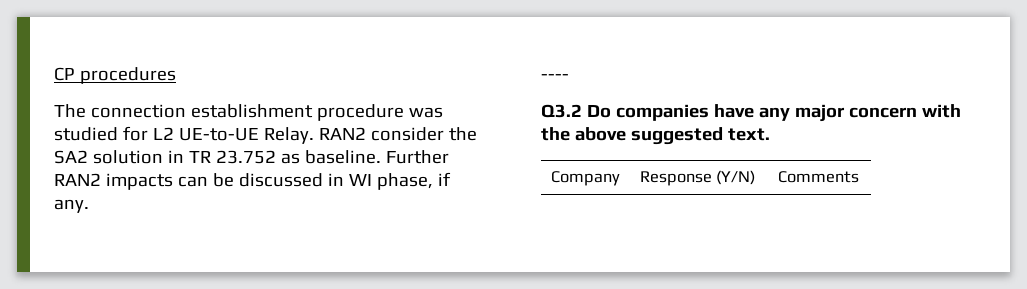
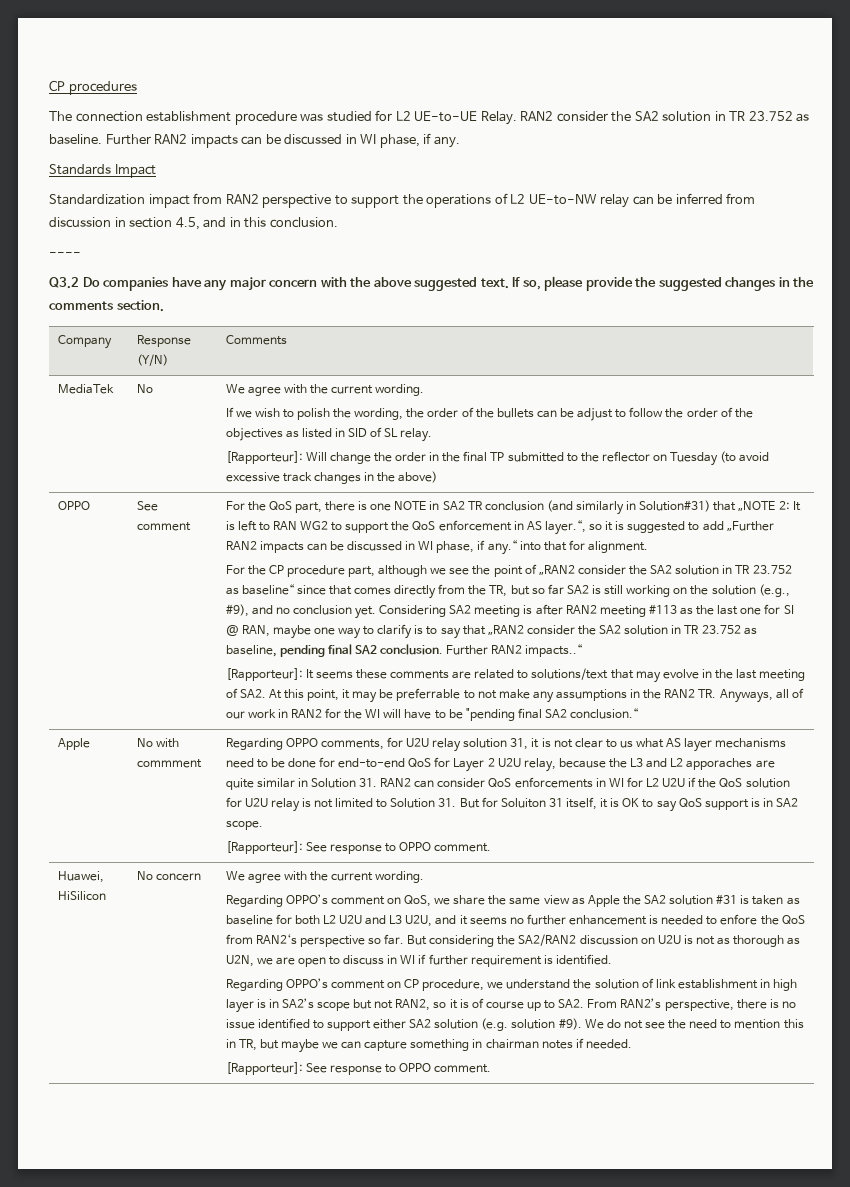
+ Standards Impact
+ Standardization impact from RAN2 perspective to support the operations of L2 UE-to-NW relay can be inferred from discussion in section 4.5, and in this conclusion.
- Q3.2 Do companies have any major concern with the above suggested text.
+ Q3.2 Do companies have any major concern with the above suggested text. If so, please provide the suggested changes in the comments section.
  Company | Response (Y/N) | Comments
+ MediaTek | No | We agree with the current wording.
+ If we wish to polish the wording, the order of the bullets can be adjust to follow the order of the objectives as listed in SID of SL relay.
+ [Rapporteur]: Will change the order in the final TP submitted to the reflector on Tuesday (to avoid excessive track changes in the above)
+ OPPO | See comment | For the QoS part, there is one NOTE in SA2 TR conclusion (and similarly in Solution#31) that „NOTE 2: It is left to RAN WG2 to support the QoS enforcement in AS layer.“, so it is suggested to add „Further RAN2 impacts can be discussed in WI phase, if any.“ into that for alignment.
+ For the CP procedure part, although we see the point of „RAN2 consider the SA2 solution in TR 23.752 as baseline“ since that comes directly from the TR, but so far SA2 is still working on the solution (e.g., #9), and no conclusion yet. Considering SA2 meeting is after RAN2 meeting #113 as the last one for SI @ RAN, maybe one way to clarify is to say that „RAN2 consider the SA2 solution in TR 23.752 as baseline, pending final SA2 conclusion. Further RAN2 impacts..“
+ [Rapporteur]: It seems these comments are related to solutions/text that may evolve in the last meeting of SA2. At this point, it may be preferrable to not make any assumptions in the RAN2 TR. Anyways, all of our work in RAN2 for the WI will have to be "pending final SA2 conclusion.“
+ Apple | No with commment | Regarding OPPO comments, for U2U relay solution 31, it is not clear to us what AS layer mechanisms need to be done for end-to-end QoS for Layer 2 U2U relay, because the L3 and L2 apporaches are quite similar in Solution 31. RAN2 can consider QoS enforcements in WI for L2 U2U if the QoS solution for U2U relay is not limited to Solution 31. But for Soluiton 31 itself, it is OK to say QoS support is in SA2 scope.
+ [Rapporteur]: See response to OPPO comment.
+ Huawei, HiSilicon | No concern | We agree with the current wording.
+ Regarding OPPO’s comment on QoS, we share the same view as Apple the SA2 solution #31 is taken as baseline for both L2 U2U and L3 U2U, and it seems no further enhancement is needed to enfore the QoS from RAN2‘s perspective so far. But considering the SA2/RAN2 discussion on U2U is not as thorough as U2N, we are open to discuss in WI if further requirement is identified.
+ Regarding OPPO’s comment on CP procedure, we understand the solution of link establishment in high layer is in SA2’s scope but not RAN2, so it is of course up to SA2. From RAN2’s perspective, there is no issue identified to support either SA2 solution (e.g. solution #9). We do not see the need to mention this in TR, but maybe we can capture something in chairman notes if needed.
+ [Rapporteur]: See response to OPPO comment.

